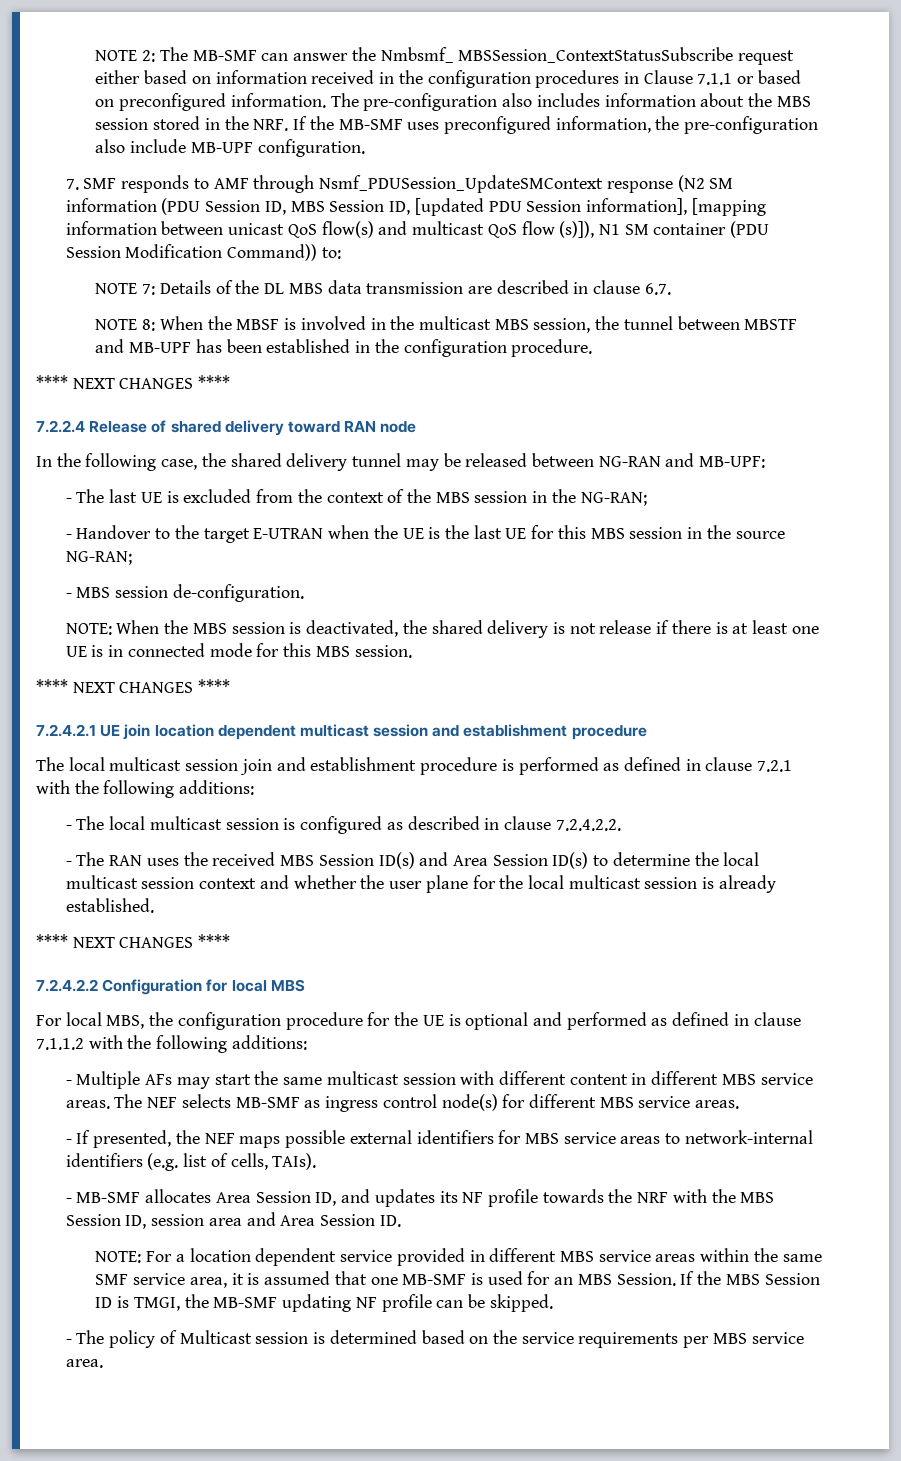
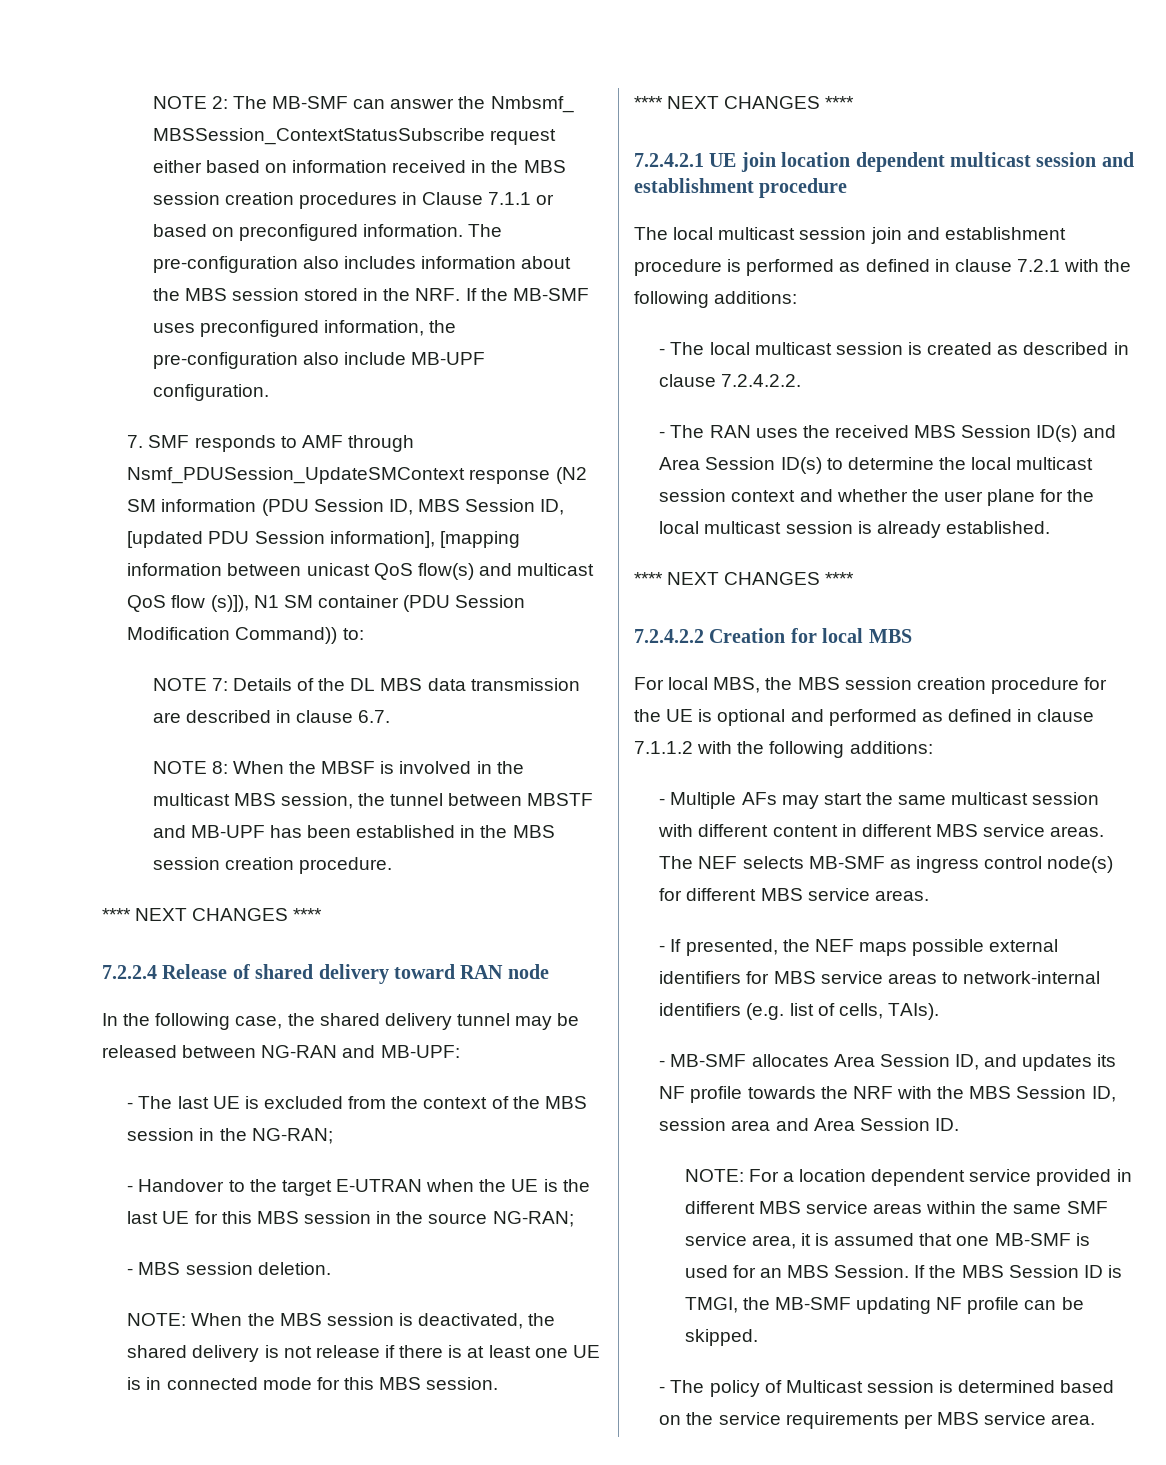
- NOTE 2: The MB-SMF can answer the Nmbsmf_ MBSSession_ContextStatusSubscribe request either based on information received in the configuration procedures in Clause 7.1.1 or based on preconfigured information.
+ NOTE 2: The MB-SMF can answer the Nmbsmf_ MBSSession_ContextStatusSubscribe request either based on information received in the MBS session creation procedures in Clause 7.1.1 or based on preconfigured information.
- NOTE 8: When the MBSF is involved in the multicast MBS session, the tunnel between MBSTF and MB-UPF has been established in the configuration procedure.
+ NOTE 8: When the MBSF is involved in the multicast MBS session, the tunnel between MBSTF and MB-UPF has been established in the MBS session creation procedure.
- - MBS session de-configuration.
+ - MBS session deletion.
- - The local multicast session is configured as described in clause 7.2.4.2.2.
+ - The local multicast session is created as described in clause 7.2.4.2.2.
- 7.2.4.2.2 Configuration for local MBS
+ 7.2.4.2.2 Creation for local MBS
- For local MBS, the configuration procedure for the UE is optional and performed as defined in clause 7.1.1.2 with the following additions:
+ For local MBS, the MBS session creation procedure for the UE is optional and performed as defined in clause 7.1.1.2 with the following additions:

